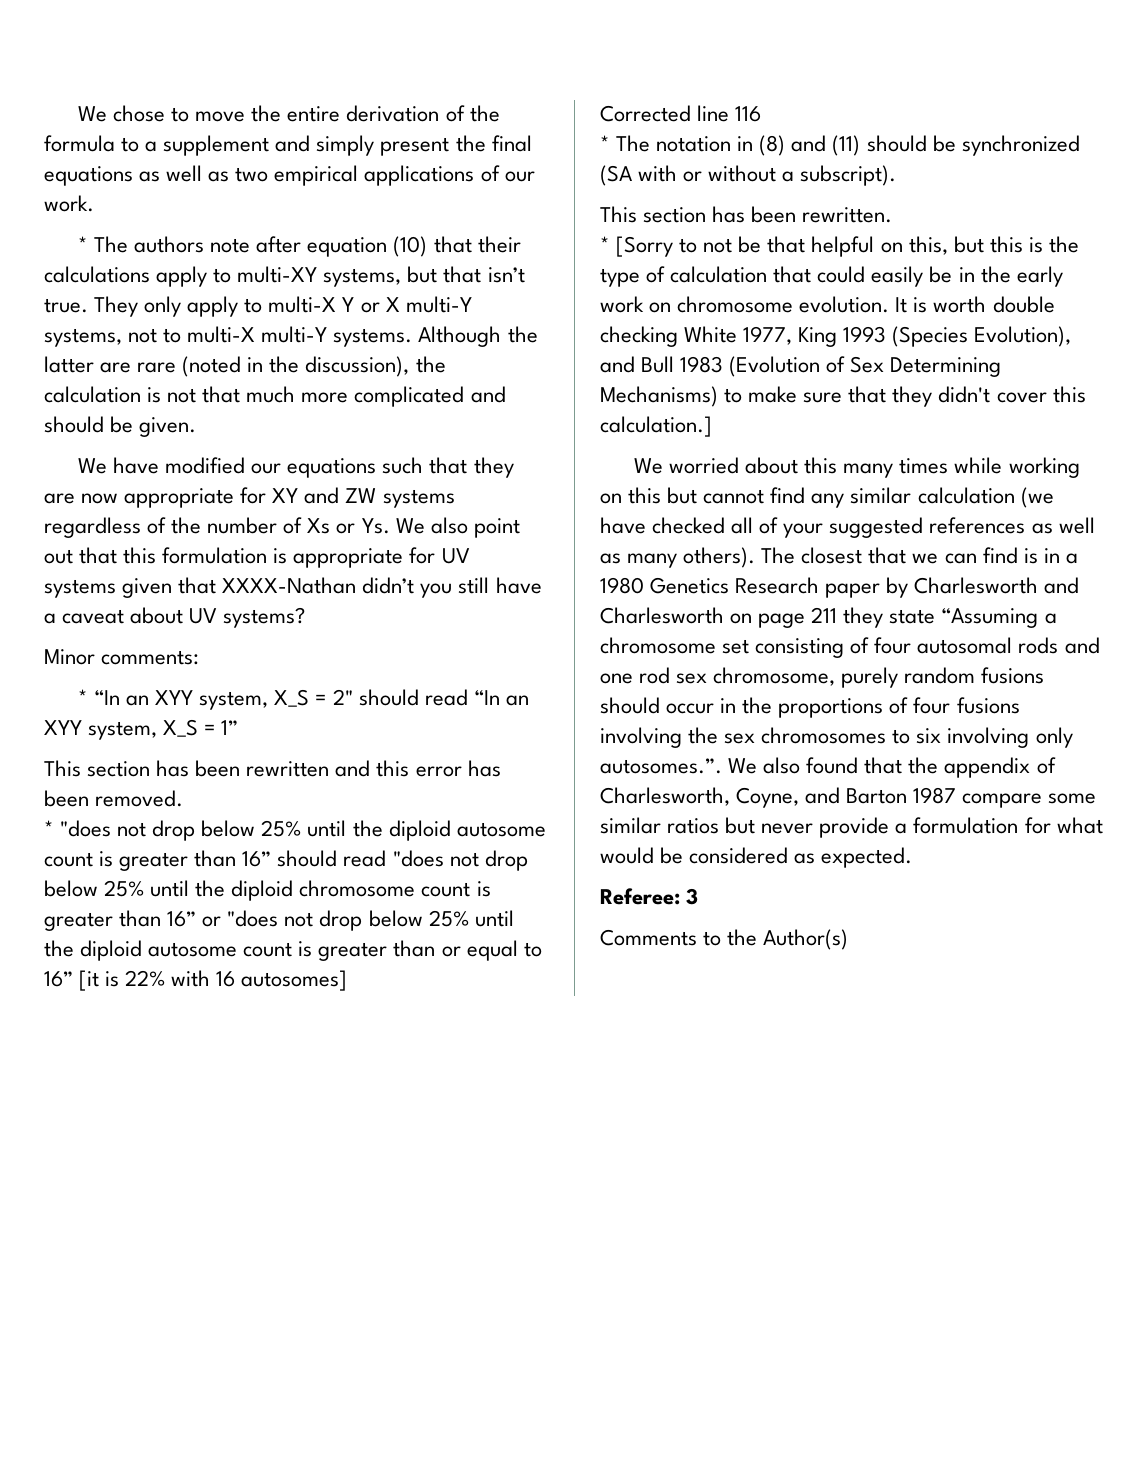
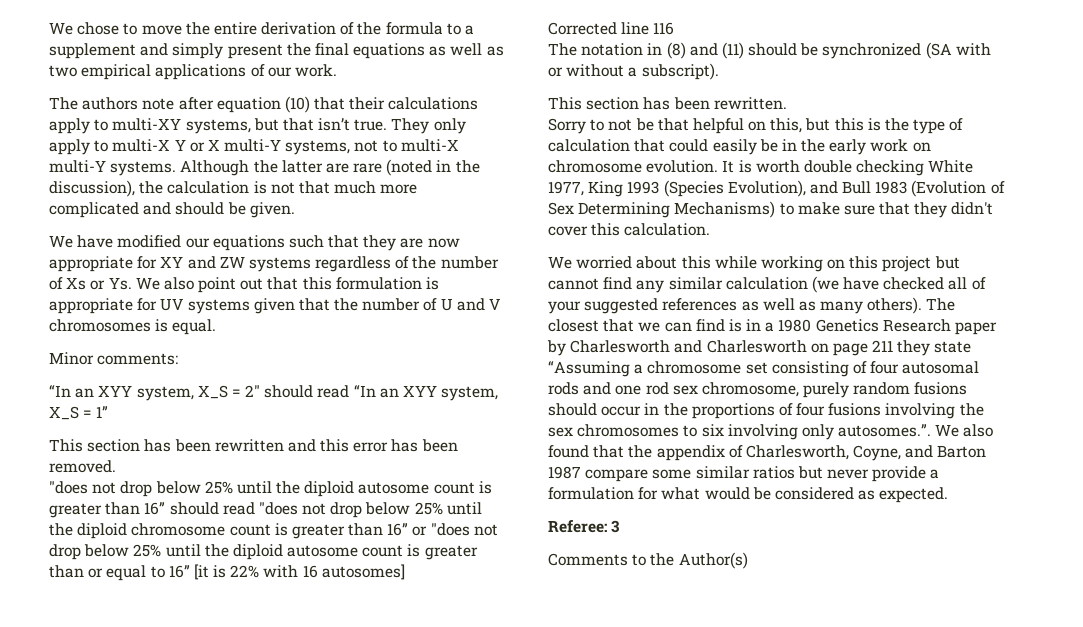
- * The authors note after equation (10) that their calculations apply to multi-XY systems, but that isn’t true.
+ The authors note after equation (10) that their calculations apply to multi-XY systems, but that isn’t true.
- We have modified our equations such that they are now appropriate for XY and ZW systems regardless of the number of Xs or Ys. We also point out that this formulation is appropriate for UV systems given that XXXX-Nathan didn’t you still have a caveat about UV systems?
+ We have modified our equations such that they are now appropriate for XY and ZW systems regardless of the number of Xs or Ys. We also point out that this formulation is appropriate for UV systems given that the number of U and V chromosomes is equal.
- * “In an XYY system, X_S = 2" should read “In an XYY system, X_S = 1”
+ “In an XYY system, X_S = 2" should read “In an XYY system, X_S = 1”
- * "does not drop below 25% until the diploid autosome count is greater than 16” should read "does not drop below 25% until the diploid chromosome count is greater than 16” or "does not drop below 25% until the diploid autosome count is greater than or equal to 16” [it is 22% with 16 autosomes]
+ "does not drop below 25% until the diploid autosome count is greater than 16” should read "does not drop below 25% until the diploid chromosome count is greater than 16” or "does not drop below 25% until the diploid autosome count is greater than or equal to 16” [it is 22% with 16 autosomes]
- * The notation in (8) and (11) should be synchronized (SA with or without a subscript).
+ The notation in (8) and (11) should be synchronized (SA with or without a subscript).
- * [Sorry to not be that helpful on this, but this is the type of calculation that could easily be in the early work on chromosome evolution.
+ Sorry to not be that helpful on this, but this is the type of calculation that could easily be in the early work on chromosome evolution.
- It is worth double checking White 1977, King 1993 (Species Evolution), and Bull 1983 (Evolution of Sex Determining Mechanisms) to make sure that they didn't cover this calculation.]
+ It is worth double checking White 1977, King 1993 (Species Evolution), and Bull 1983 (Evolution of Sex Determining Mechanisms) to make sure that they didn't cover this calculation.
- We worried about this many times while working on this but cannot find any similar calculation (we have checked all of your suggested references as well as many others).
+ We worried about this while working on this project but cannot find any similar calculation (we have checked all of your suggested references as well as many others).

